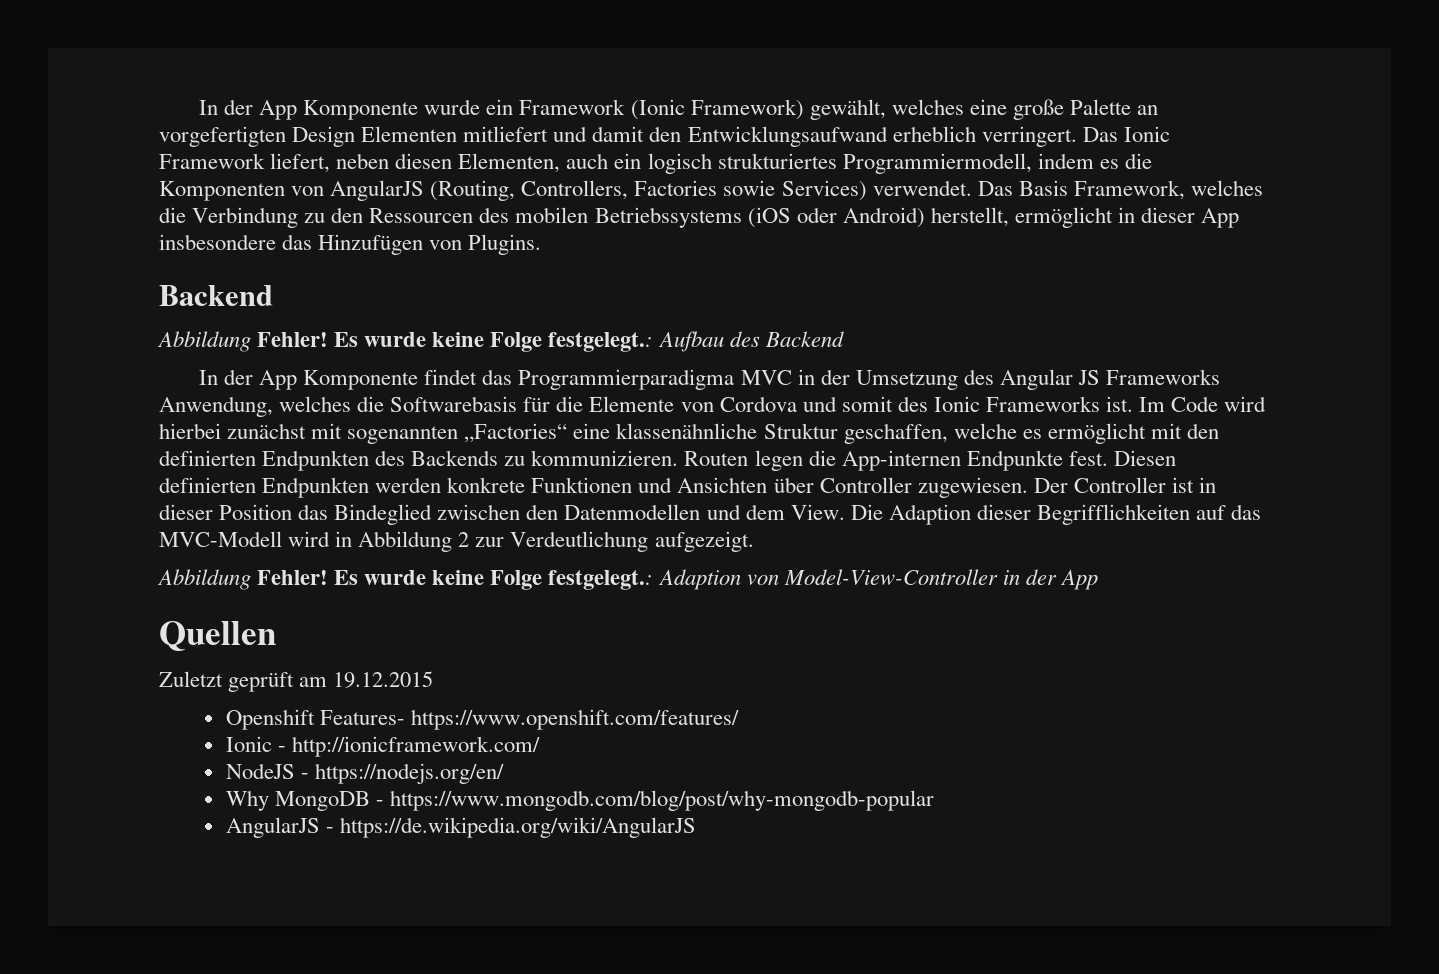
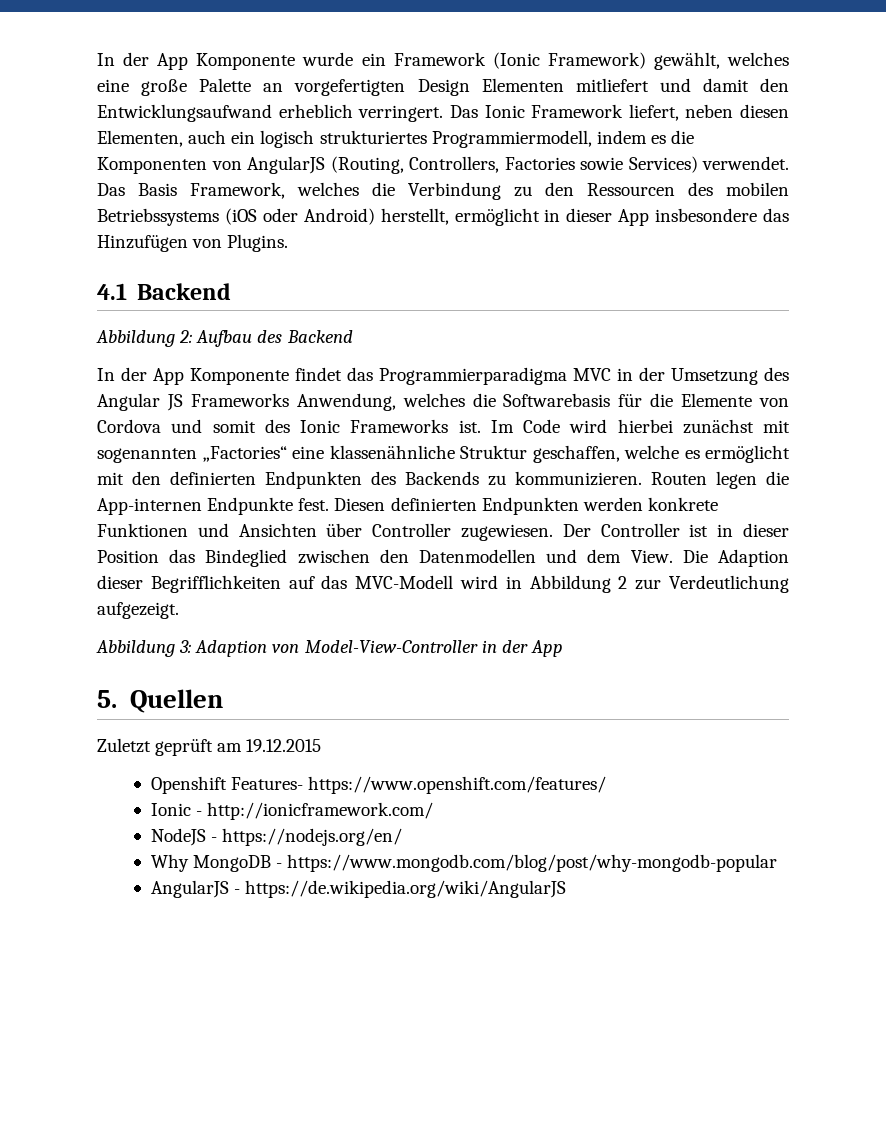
  Das Basis Framework, welches die Verbindung zu den Ressourcen des mobilen Betriebssystems (iOS oder Android) herstellt, ermöglicht in dieser App insbesondere das Hinzufügen von Plugins.
- Backend
+ 4.1 Backend
- Abbildung Fehler! Es wurde keine Folge festgelegt.: Aufbau des Backend
+ Abbildung 2: Aufbau des Backend
- Abbildung Fehler! Es wurde keine Folge festgelegt.: Adaption von Model-View-Controller in der App
+ Abbildung 3: Adaption von Model-View-Controller in der App
- Quellen
+ 5. Quellen

